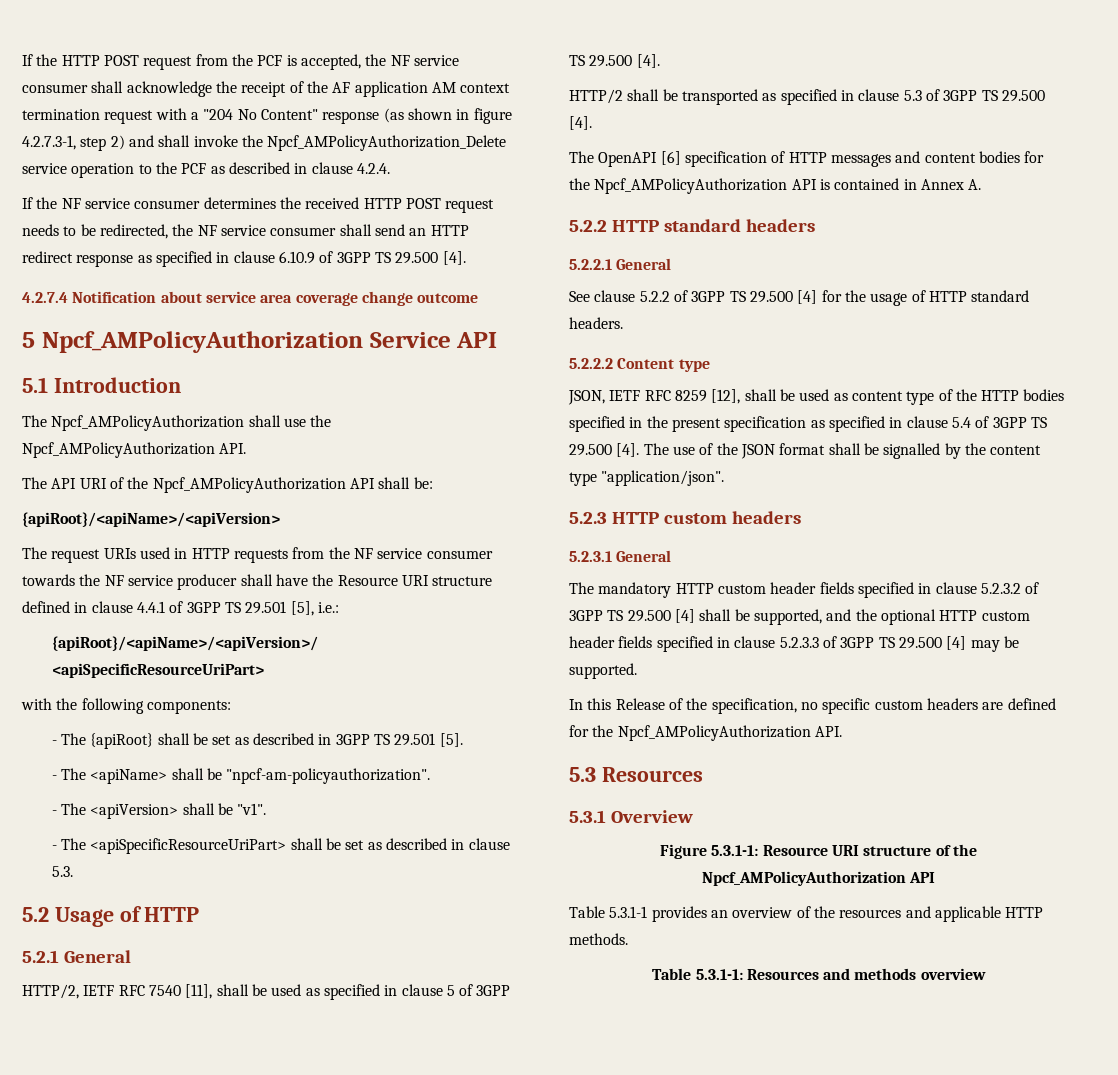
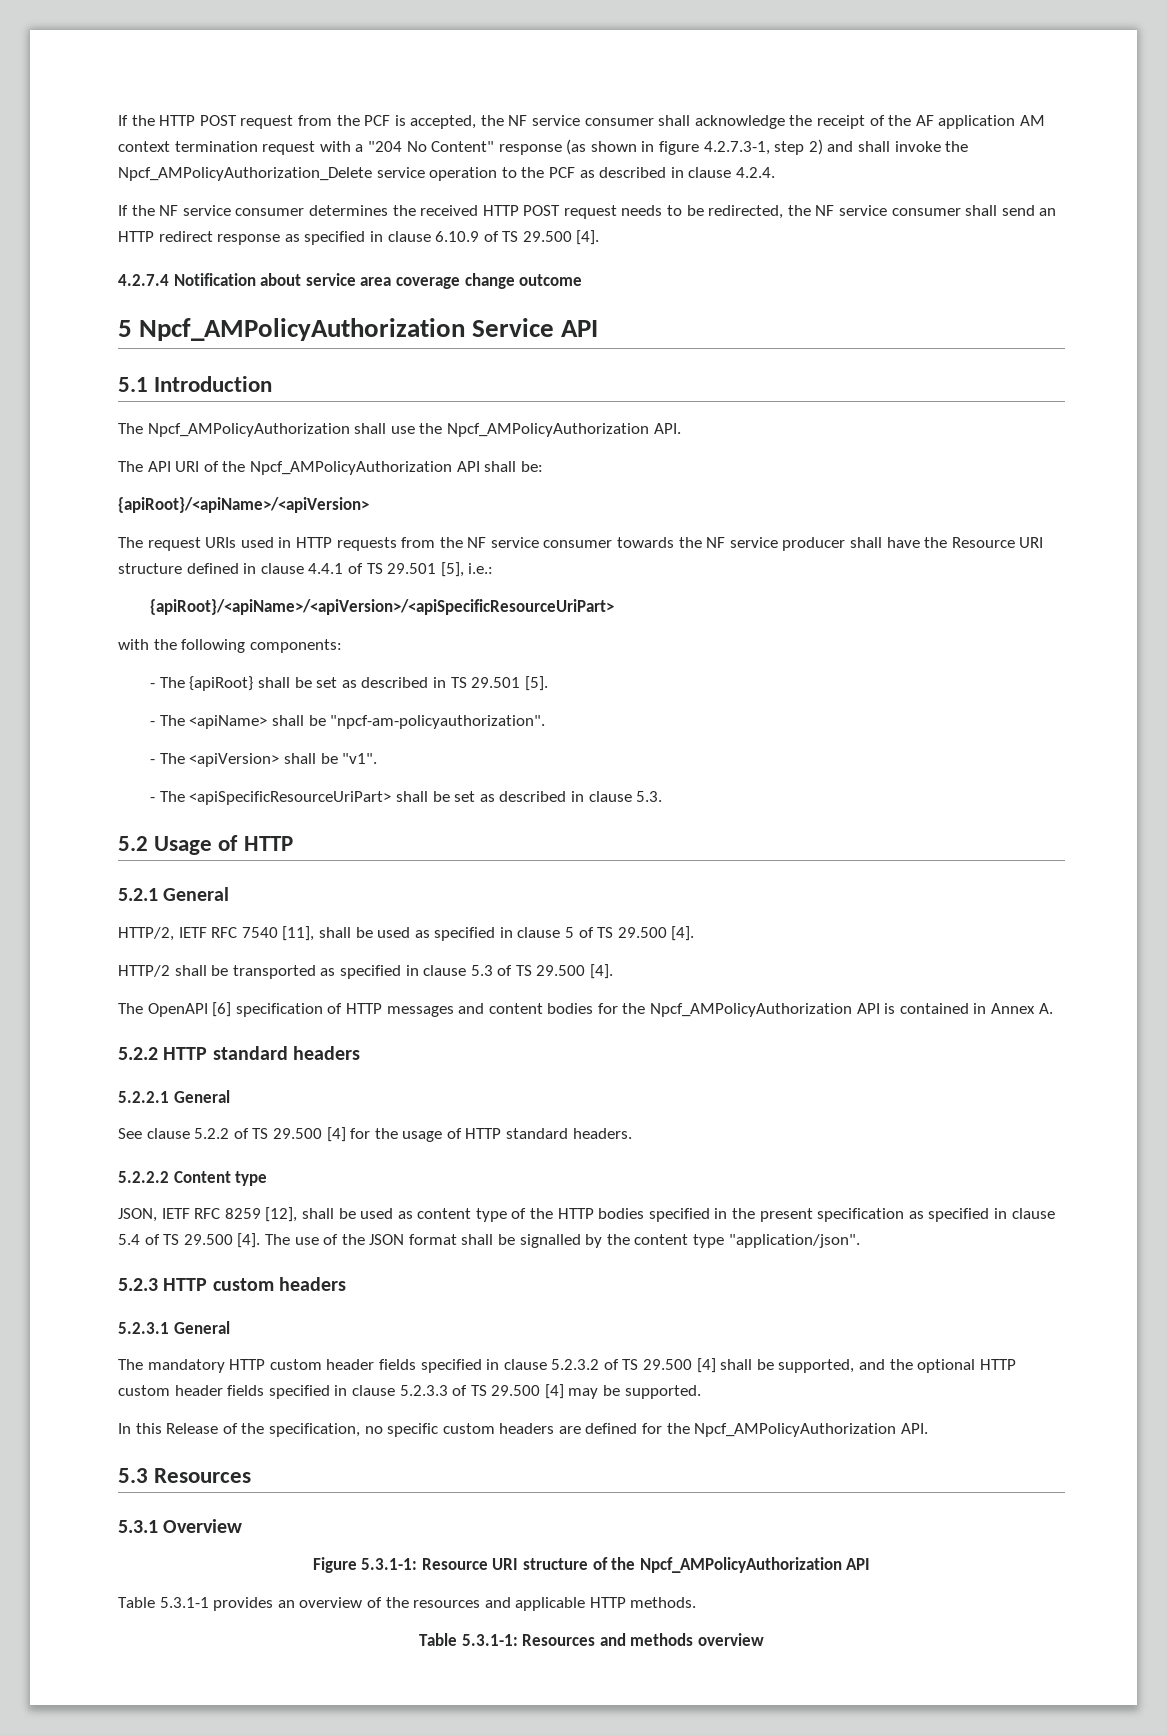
- If the NF service consumer determines the received HTTP POST request needs to be redirected, the NF service consumer shall send an HTTP redirect response as specified in clause 6.10.9 of 3GPP TS 29.500 [4].
+ If the NF service consumer determines the received HTTP POST request needs to be redirected, the NF service consumer shall send an HTTP redirect response as specified in clause 6.10.9 of TS 29.500 [4].
- The request URIs used in HTTP requests from the NF service consumer towards the NF service producer shall have the Resource URI structure defined in clause 4.4.1 of 3GPP TS 29.501 [5], i.e.:
+ The request URIs used in HTTP requests from the NF service consumer towards the NF service producer shall have the Resource URI structure defined in clause 4.4.1 of TS 29.501 [5], i.e.:
- - The {apiRoot} shall be set as described in 3GPP TS 29.501 [5].
+ - The {apiRoot} shall be set as described in TS 29.501 [5].
- HTTP/2, IETF RFC 7540 [11], shall be used as specified in clause 5 of 3GPP TS 29.500 [4].
+ HTTP/2, IETF RFC 7540 [11], shall be used as specified in clause 5 of TS 29.500 [4].
- HTTP/2 shall be transported as specified in clause 5.3 of 3GPP TS 29.500 [4].
+ HTTP/2 shall be transported as specified in clause 5.3 of TS 29.500 [4].
- See clause 5.2.2 of 3GPP TS 29.500 [4] for the usage of HTTP standard headers.
+ See clause 5.2.2 of TS 29.500 [4] for the usage of HTTP standard headers.
- JSON, IETF RFC 8259 [12], shall be used as content type of the HTTP bodies specified in the present specification as specified in clause 5.4 of 3GPP TS 29.500 [4].
+ JSON, IETF RFC 8259 [12], shall be used as content type of the HTTP bodies specified in the present specification as specified in clause 5.4 of TS 29.500 [4].
- The mandatory HTTP custom header fields specified in clause 5.2.3.2 of 3GPP TS 29.500 [4] shall be supported, and the optional HTTP custom header fields specified in clause 5.2.3.3 of 3GPP TS 29.500 [4] may be supported.
+ The mandatory HTTP custom header fields specified in clause 5.2.3.2 of TS 29.500 [4] shall be supported, and the optional HTTP custom header fields specified in clause 5.2.3.3 of TS 29.500 [4] may be supported.

